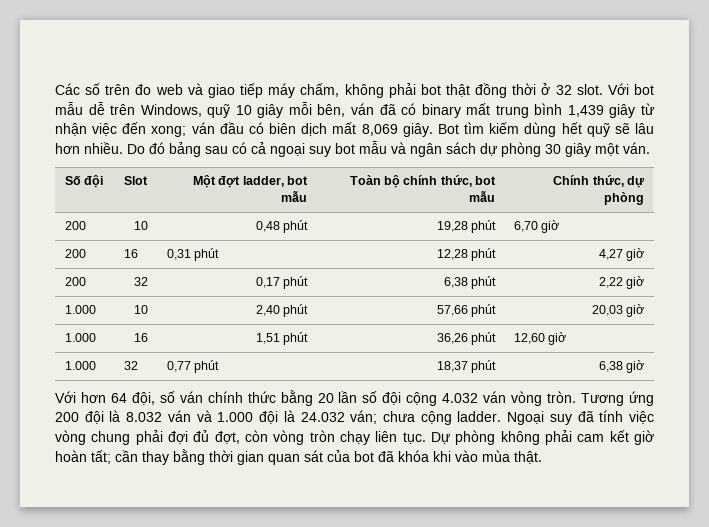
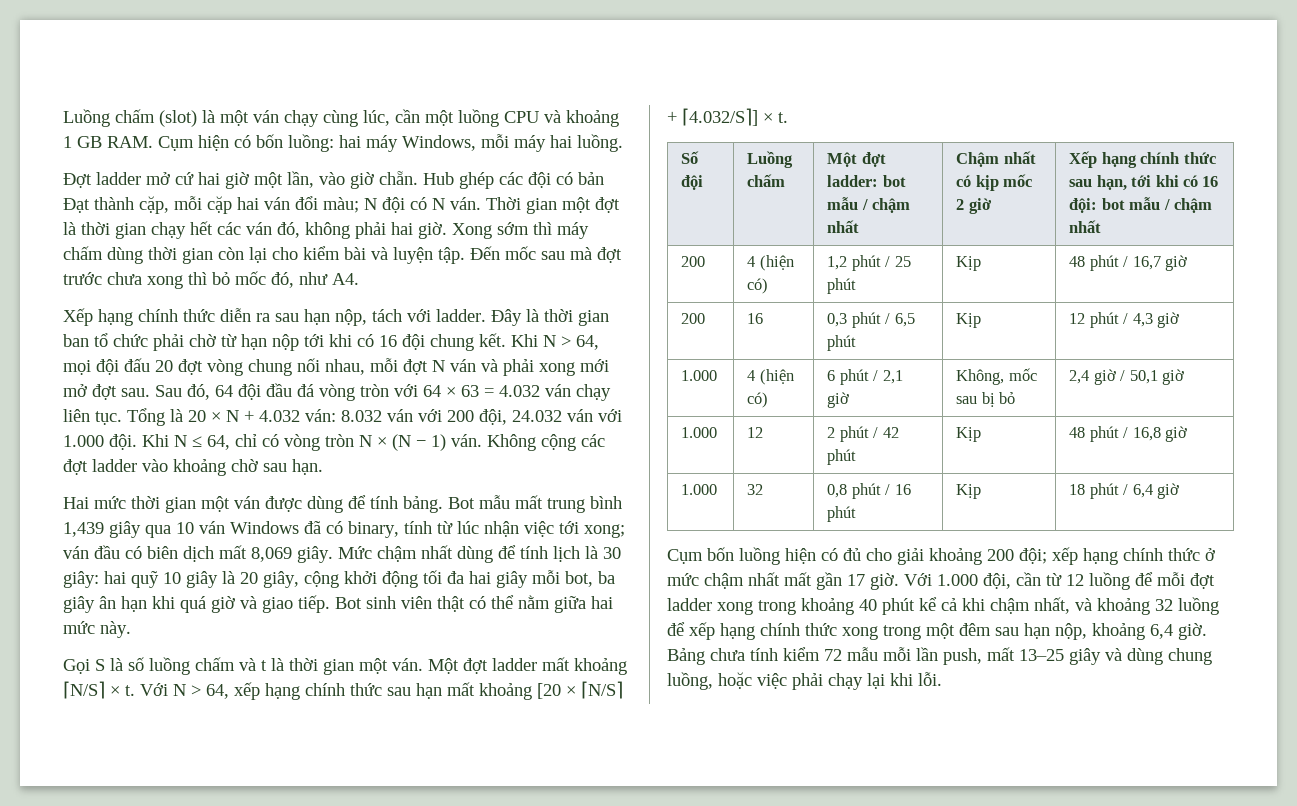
- Các số trên đo web và giao tiếp máy chấm, không phải bot thật đồng thời ở 32 slot. Với bot mẫu dễ trên Windows, quỹ 10 giây mỗi bên, ván đã có binary mất trung bình 1,439 giây từ nhận việc đến xong; ván đầu có biên dịch mất 8,069 giây.
+ Luồng chấm (slot) là một ván chạy cùng lúc, cần một luồng CPU và khoảng 1 GB RAM. Cụm hiện có bốn luồng: hai máy Windows, mỗi máy hai luồng.
+ Đợt ladder mở cứ hai giờ một lần, vào giờ chẵn. Hub ghép các đội có bản Đạt thành cặp, mỗi cặp hai ván đổi màu; N đội có N ván. Thời gian một đợt là thời gian chạy hết các ván đó, không phải hai giờ. Xong sớm thì máy chấm dùng thời gian còn lại cho kiểm bài và luyện tập. Đến mốc sau mà đợt trước chưa xong thì bỏ mốc đó, như A4.
+ Xếp hạng chính thức diễn ra sau hạn nộp, tách với ladder. Đây là thời gian ban tổ chức phải chờ từ hạn nộp tới khi có 16 đội chung kết. Khi N > 64, mọi đội đấu 20 đợt vòng chung nối nhau, mỗi đợt N ván và phải xong mới mở đợt sau. Sau đó, 64 đội đầu đá vòng tròn với 64 × 63 = 4.032 ván chạy liên tục. Tổng là 20 × N + 4.032 ván: 8.032 ván với 200 đội, 24.032 ván với 1.000 đội. Khi N ≤ 64, chỉ có vòng tròn N × (N − 1) ván. Không cộng các đợt ladder vào khoảng chờ sau hạn.
+ Hai mức thời gian một ván được dùng để tính bảng. Bot mẫu mất trung bình 1,439 giây qua 10 ván Windows đã có binary, tính từ lúc nhận việc tới xong; ván đầu có biên dịch mất 8,069 giây.
- Bot tìm kiếm dùng hết quỹ sẽ lâu hơn nhiều. Do đó bảng sau có cả ngoại suy bot mẫu và ngân sách dự phòng 30 giây một ván.
+ Mức chậm nhất dùng để tính lịch là 30 giây: hai quỹ 10 giây là 20 giây, cộng khởi động tối đa hai giây mỗi bot, ba giây ân hạn khi quá giờ và giao tiếp. Bot sinh viên thật có thể nằm giữa hai mức này.
+ Gọi S là số luồng chấm và t là thời gian một ván. Một đợt ladder mất khoảng ⌈N/S⌉ × t. Với N > 64, xếp hạng chính thức sau hạn mất khoảng [20 × ⌈N/S⌉ + ⌈4.032/S⌉] × t.
- Số đội | Slot | Một đợt ladder, bot mẫu | Toàn bộ chính thức, bot mẫu | Chính thức, dự phòng
- 200 | 10 | 0,48 phút | 19,28 phút | 6,70 giờ
+ Số đội | Luồng chấm | Một đợt ladder: bot mẫu / chậm nhất | Chậm nhất có kịp mốc 2 giờ | Xếp hạng chính thức sau hạn, tới khi có 16 đội: bot mẫu / chậm nhất
+ 200 | 4 (hiện có) | 1,2 phút / 25 phút | Kịp | 48 phút / 16,7 giờ
- 200 | 16 | 0,31 phút | 12,28 phút | 4,27 giờ
- 200 | 32 | 0,17 phút | 6,38 phút | 2,22 giờ
- 1.000 | 10 | 2,40 phút | 57,66 phút | 20,03 giờ
- 1.000 | 16 | 1,51 phút | 36,26 phút | 12,60 giờ
+ 200 | 16 | 0,3 phút / 6,5 phút | Kịp | 12 phút / 4,3 giờ
+ 1.000 | 4 (hiện có) | 6 phút / 2,1 giờ | Không, mốc sau bị bỏ | 2,4 giờ / 50,1 giờ
+ 1.000 | 12 | 2 phút / 42 phút | Kịp | 48 phút / 16,8 giờ
- 1.000 | 32 | 0,77 phút | 18,37 phút | 6,38 giờ
- Với hơn 64 đội, số ván chính thức bằng 20 lần số đội cộng 4.032 ván vòng tròn. Tương ứng 200 đội là 8.032 ván và 1.000 đội là 24.032 ván; chưa cộng ladder. Ngoại suy đã tính việc vòng chung phải đợi đủ đợt, còn vòng tròn chạy liên tục. Dự phòng không phải cam kết giờ hoàn tất; cần thay bằng thời gian quan sát của bot đã khóa khi vào mùa thật.
+ 1.000 | 32 | 0,8 phút / 16 phút | Kịp | 18 phút / 6,4 giờ
+ Cụm bốn luồng hiện có đủ cho giải khoảng 200 đội; xếp hạng chính thức ở mức chậm nhất mất gần 17 giờ. Với 1.000 đội, cần từ 12 luồng để mỗi đợt ladder xong trong khoảng 40 phút kể cả khi chậm nhất, và khoảng 32 luồng để xếp hạng chính thức xong trong một đêm sau hạn nộp, khoảng 6,4 giờ. Bảng chưa tính kiểm 72 mẫu mỗi lần push, mất 13–25 giây và dùng chung luồng, hoặc việc phải chạy lại khi lỗi.

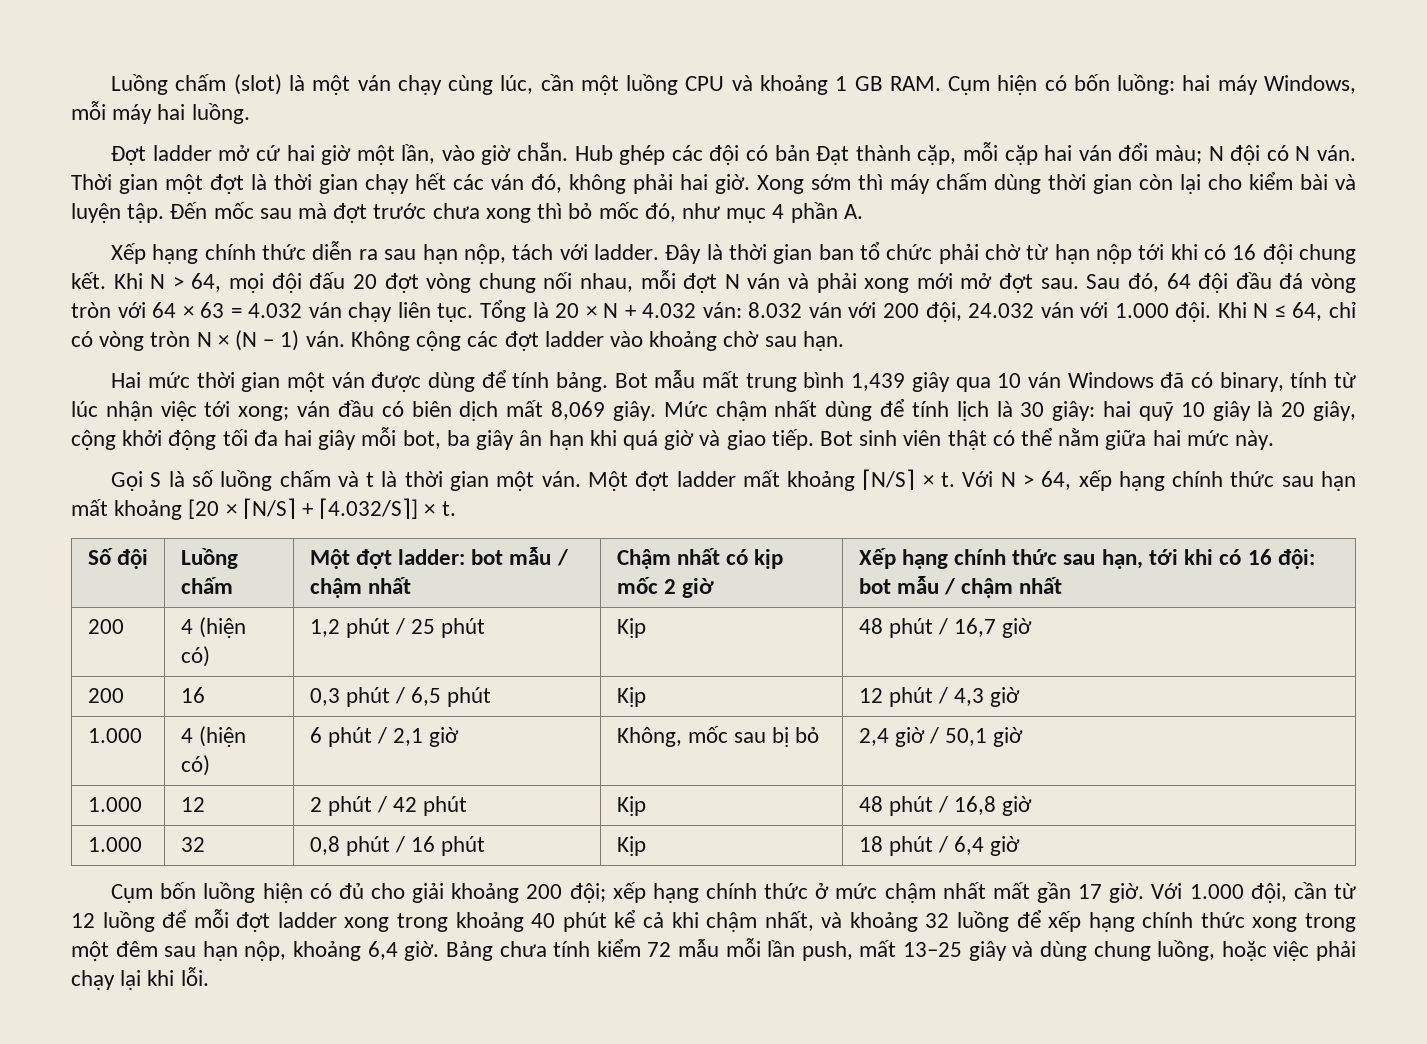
- Đến mốc sau mà đợt trước chưa xong thì bỏ mốc đó, như A4.
+ Đến mốc sau mà đợt trước chưa xong thì bỏ mốc đó, như mục 4 phần A.

